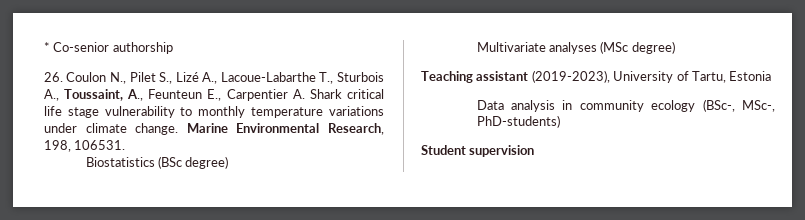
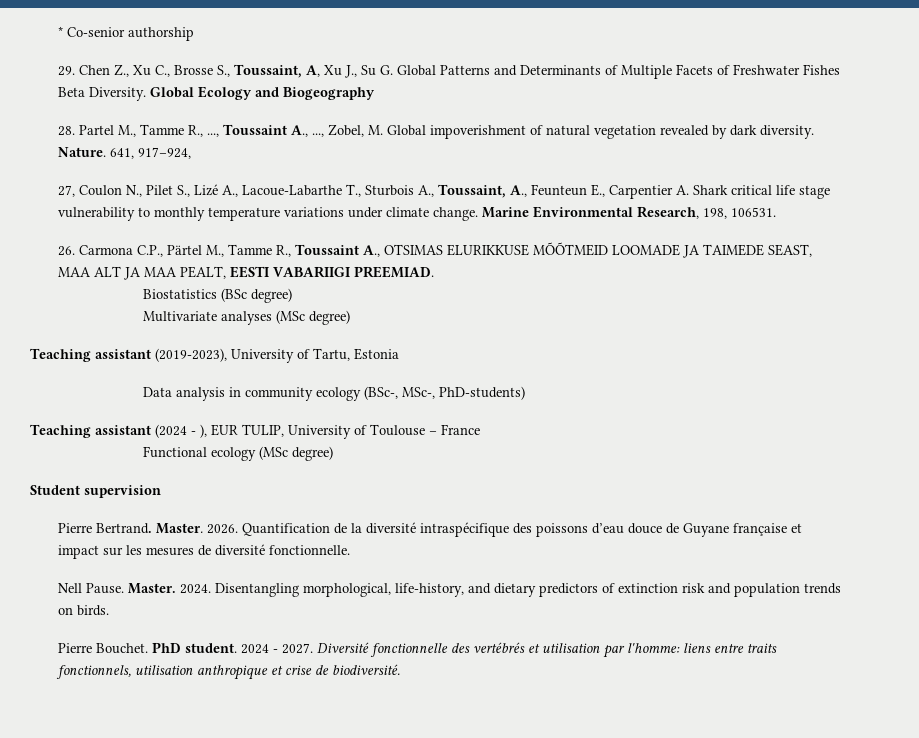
- 26. Coulon N., Pilet S., Lizé A., Lacoue-Labarthe T., Sturbois A., Toussaint, A., Feunteun E., Carpentier A. Shark critical life stage vulnerability to monthly temperature variations under climate change.
+ 29. Chen Z., Xu C., Brosse S., Toussaint, A, Xu J., Su G. Global Patterns and Determinants of Multiple Facets of Freshwater Fishes Beta Diversity. Global Ecology and Biogeography
+ 28. Partel M., Tamme R., ..., Toussaint A., ..., Zobel, M. Global impoverishment of natural vegetation revealed by dark diversity. Nature. 641, 917–924,
+ 27, Coulon N., Pilet S., Lizé A., Lacoue-Labarthe T., Sturbois A., Toussaint, A., Feunteun E., Carpentier A. Shark critical life stage vulnerability to monthly temperature variations under climate change.
+ 26. Carmona C.P., Pärtel M., Tamme R., Toussaint A., OTSIMAS ELURIKKUSE MÕÕTMEID LOOMADE JA TAIMEDE SEAST, MAA ALT JA MAA PEALT, EESTI VABARIIGI PREEMIAD.
+ Teaching assistant (2024 - ), EUR TULIP, University of Toulouse – France
+ Functional ecology (MSc degree)
  Student supervision
+ Pierre Bertrand. Master. 2026. Quantification de la diversité intraspécifique des poissons d’eau douce de Guyane française et impact sur les mesures de diversité fonctionnelle.
+ Nell Pause. Master. 2024. Disentangling morphological, life-history, and dietary predictors of extinction risk and population trends on birds.
+ Pierre Bouchet. PhD student. 2024 - 2027. Diversité fonctionnelle des vertébrés et utilisation par l'homme: liens entre traits fonctionnels, utilisation anthropique et crise de biodiversité.

